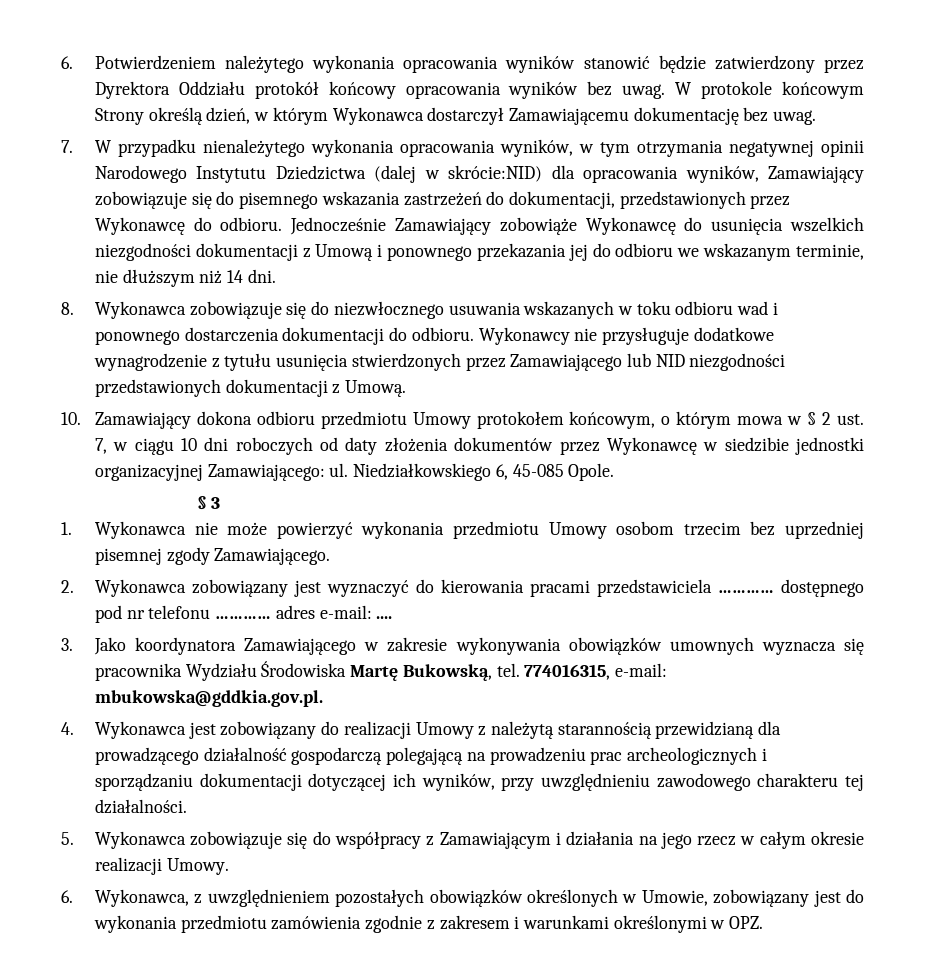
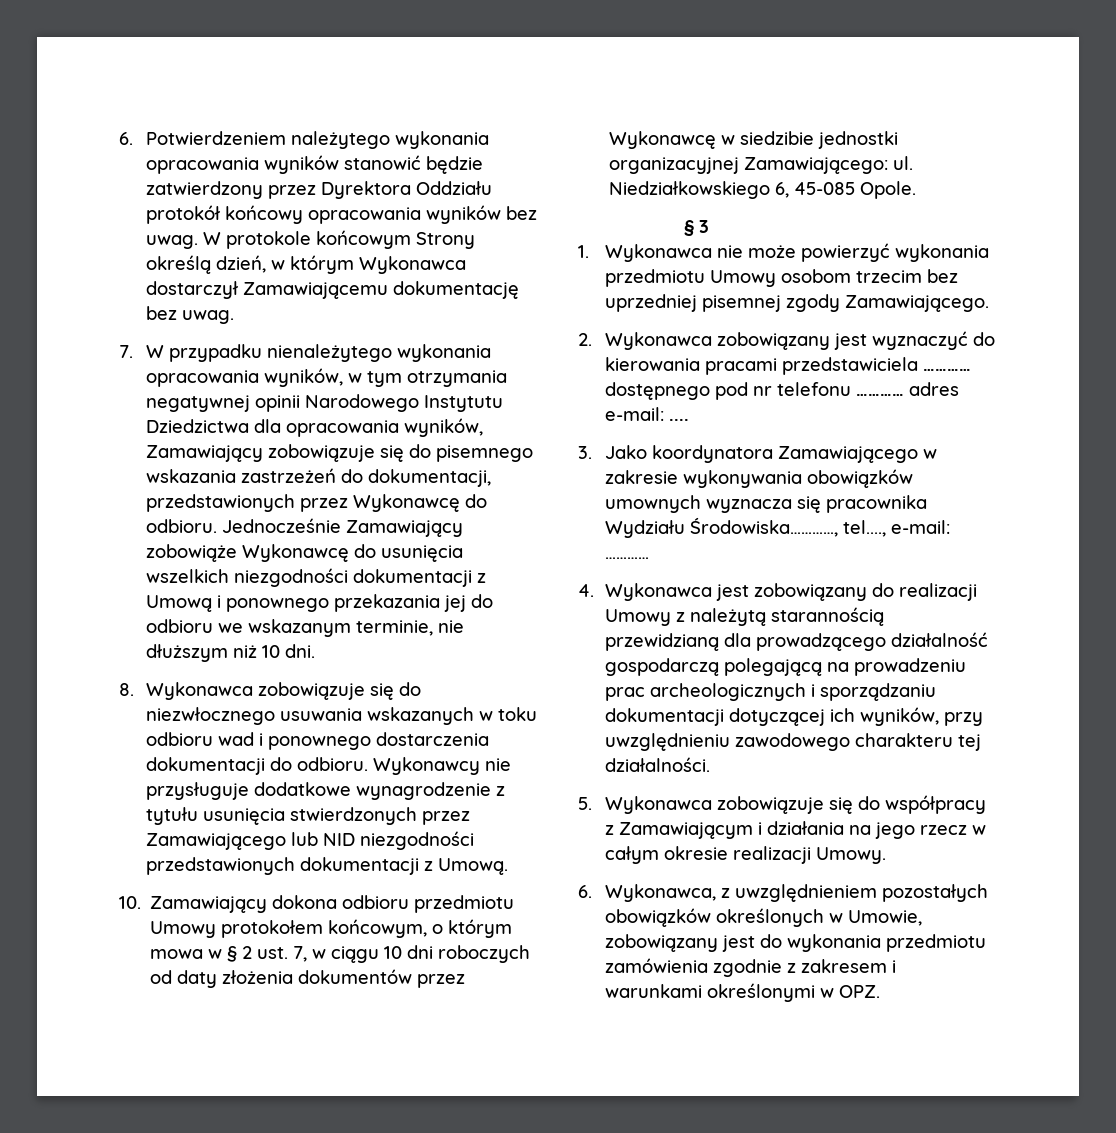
- 7. W przypadku nienależytego wykonania opracowania wyników, w tym otrzymania negatywnej opinii Narodowego Instytutu Dziedzictwa (dalej w skrócie:NID) dla opracowania wyników, Zamawiający zobowiązuje się do pisemnego wskazania zastrzeżeń do dokumentacji, przedstawionych przez Wykonawcę do odbioru.
+ 7. W przypadku nienależytego wykonania opracowania wyników, w tym otrzymania negatywnej opinii Narodowego Instytutu Dziedzictwa dla opracowania wyników, Zamawiający zobowiązuje się do pisemnego wskazania zastrzeżeń do dokumentacji, przedstawionych przez Wykonawcę do odbioru.
- Jednocześnie Zamawiający zobowiąże Wykonawcę do usunięcia wszelkich niezgodności dokumentacji z Umową i ponownego przekazania jej do odbioru we wskazanym terminie, nie dłuższym niż 14 dni.
+ Jednocześnie Zamawiający zobowiąże Wykonawcę do usunięcia wszelkich niezgodności dokumentacji z Umową i ponownego przekazania jej do odbioru we wskazanym terminie, nie dłuższym niż 10 dni.
- 3. Jako koordynatora Zamawiającego w zakresie wykonywania obowiązków umownych wyznacza się pracownika Wydziału Środowiska Martę Bukowską, tel. 774016315, e-mail: mbukowska@gddkia.gov.pl.
+ 3. Jako koordynatora Zamawiającego w zakresie wykonywania obowiązków umownych wyznacza się pracownika Wydziału Środowiska…………, tel...., e-mail: …………

